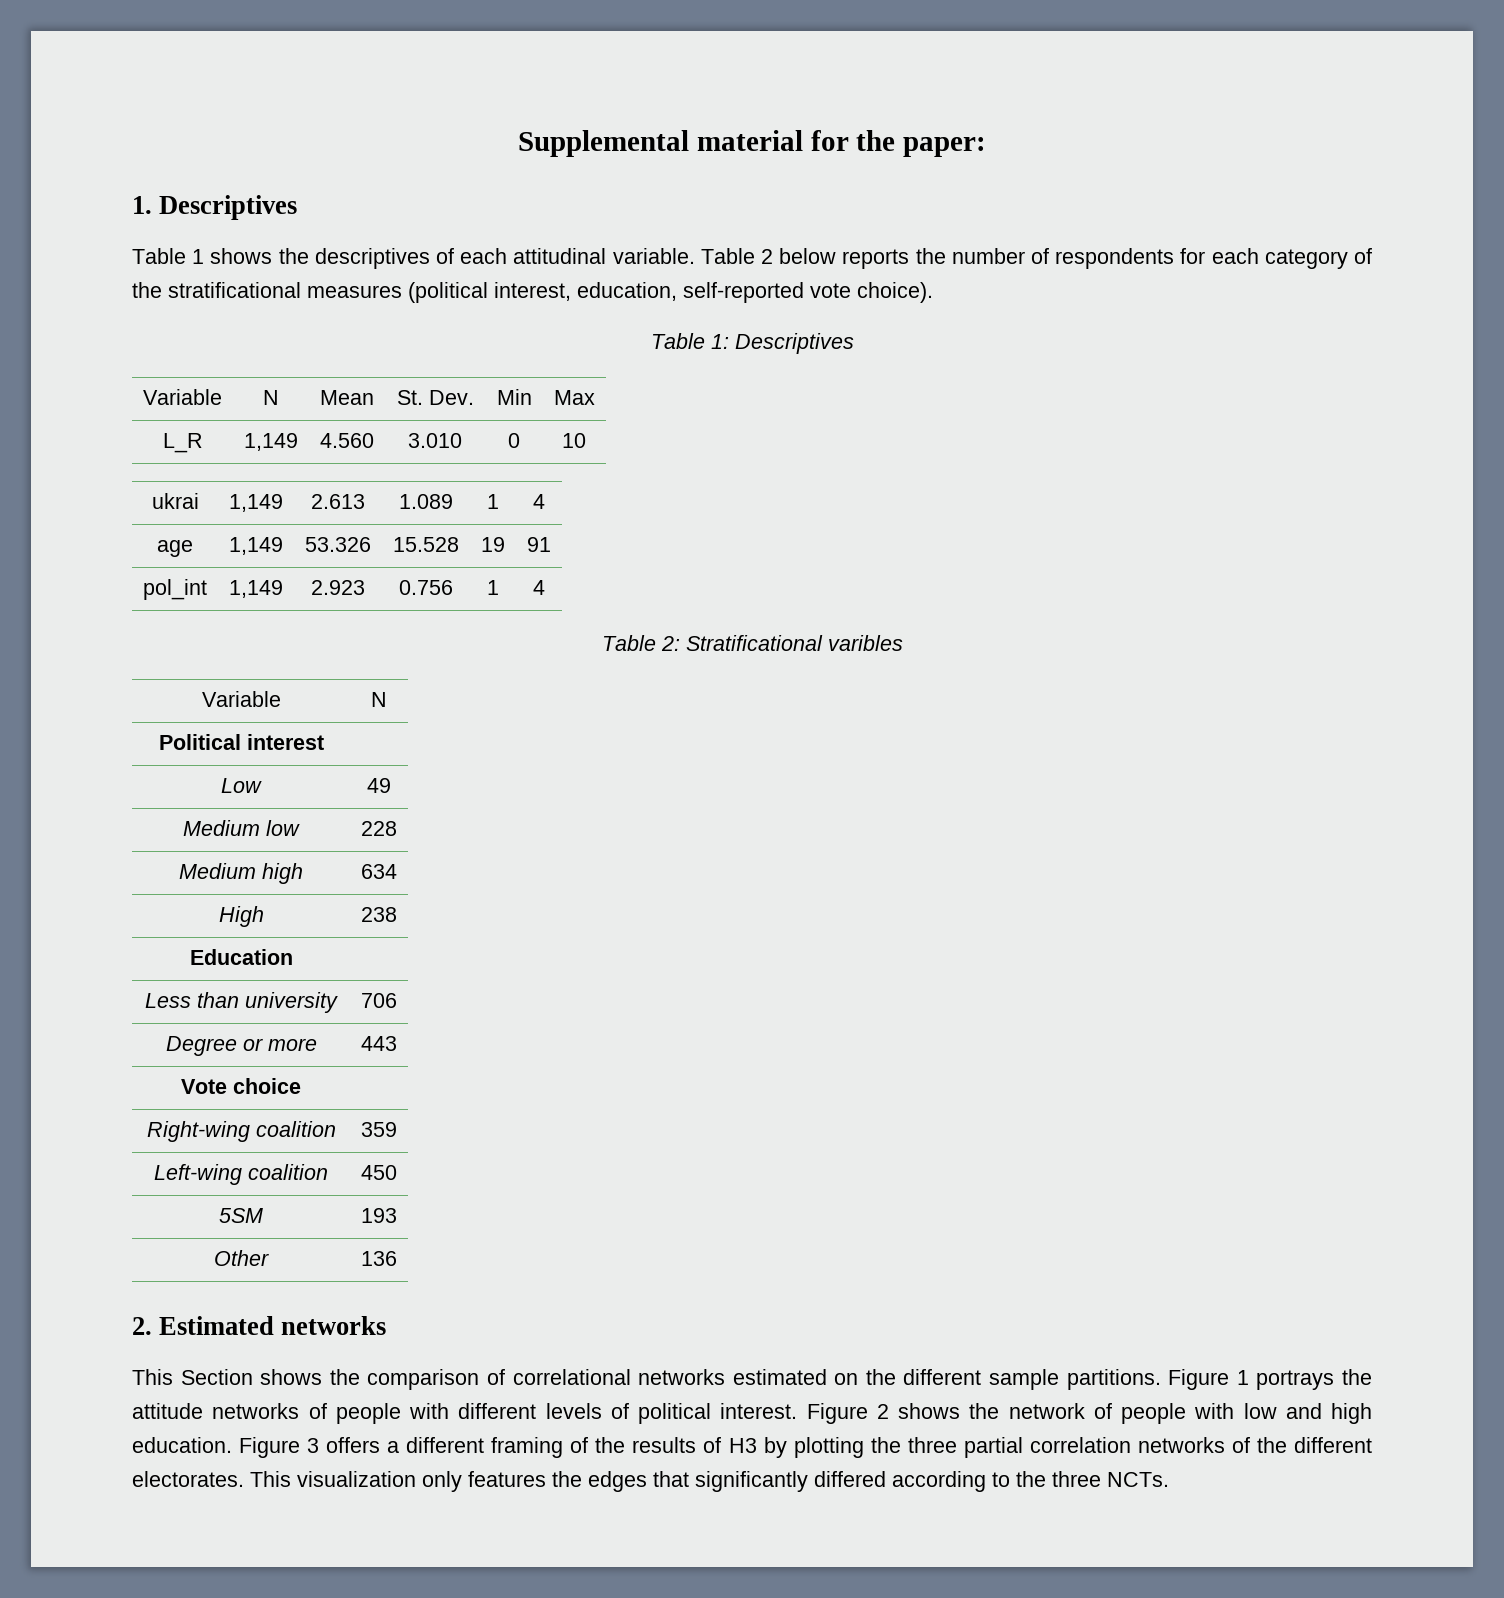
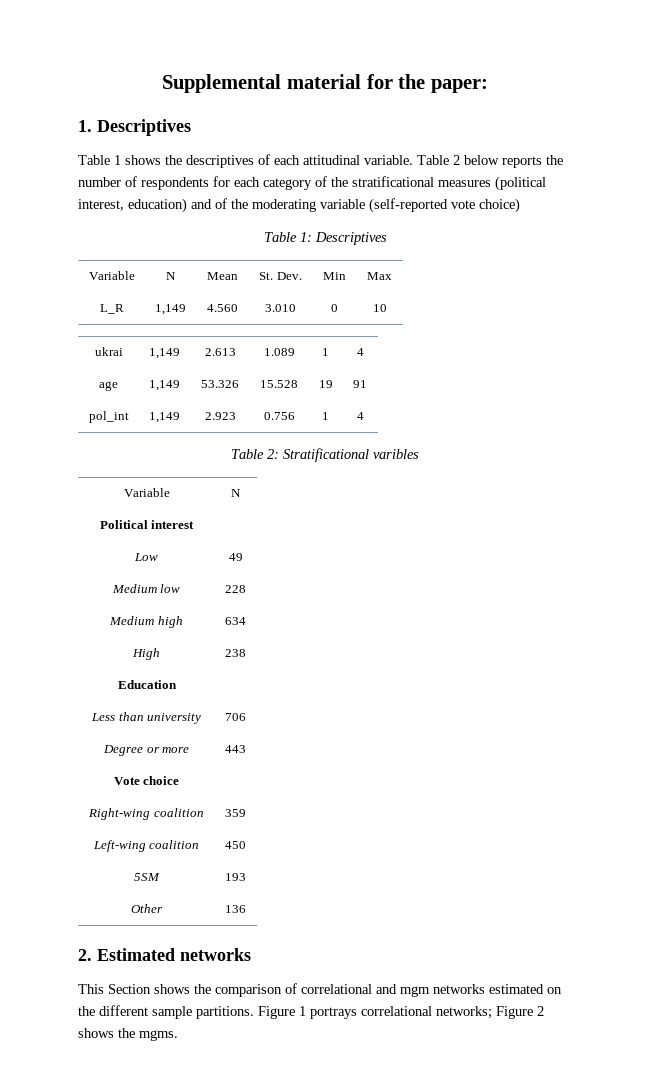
- Table 2 below reports the number of respondents for each category of the stratificational measures (political interest, education, self-reported vote choice).
+ Table 2 below reports the number of respondents for each category of the stratificational measures (political interest, education) and of the moderating variable (self-reported vote choice)
- This Section shows the comparison of correlational networks estimated on the different sample partitions.
+ This Section shows the comparison of correlational and mgm networks estimated on the different sample partitions.
- Figure 1 portrays the attitude networks of people with different levels of political interest. Figure 2 shows the network of people with low and high education. Figure 3 offers a different framing of the results of H3 by plotting the three partial correlation networks of the different electorates. This visualization only features the edges that significantly differed according to the three NCTs.
+ Figure 1 portrays correlational networks; Figure 2 shows the mgms.

